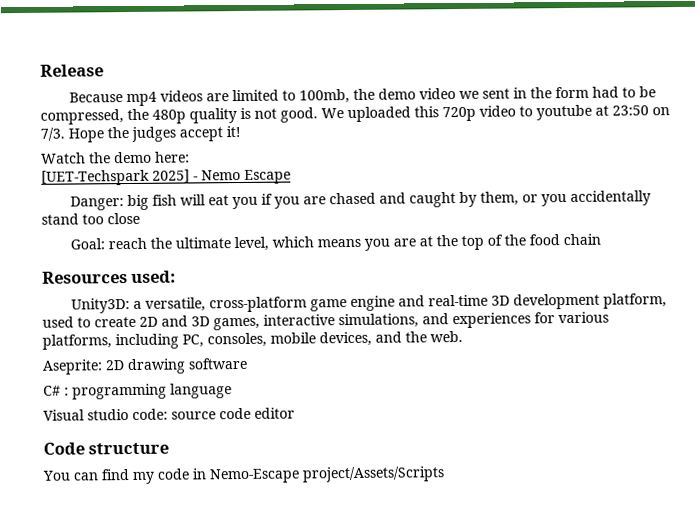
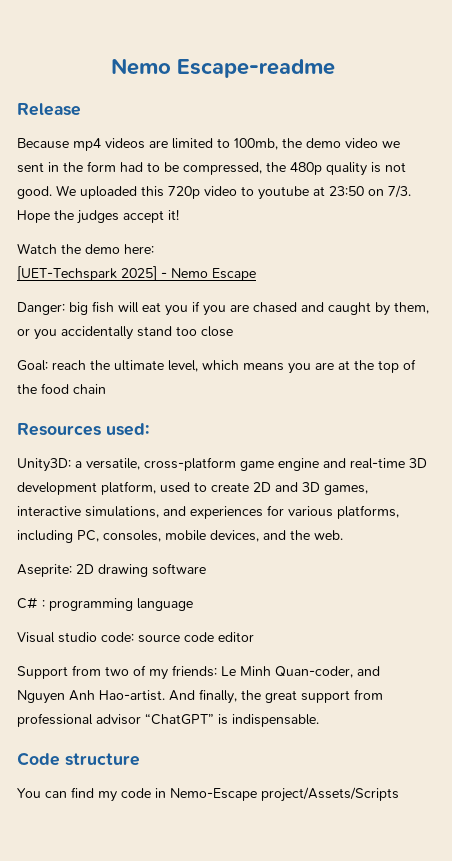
+ Nemo Escape-readme
+ Support from two of my friends: Le Minh Quan-coder, and Nguyen Anh Hao-artist. And finally, the great support from professional advisor “ChatGPT” is indispensable.

